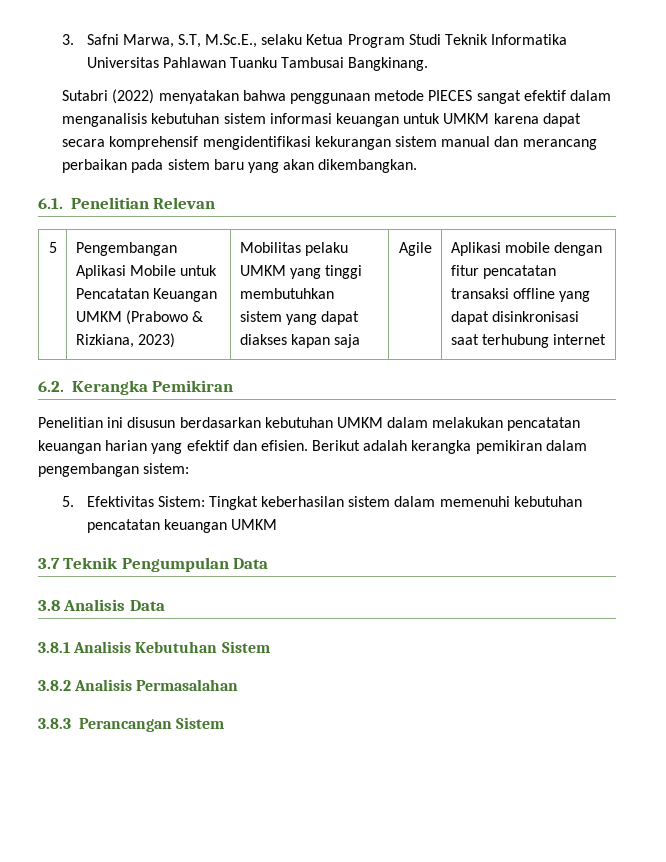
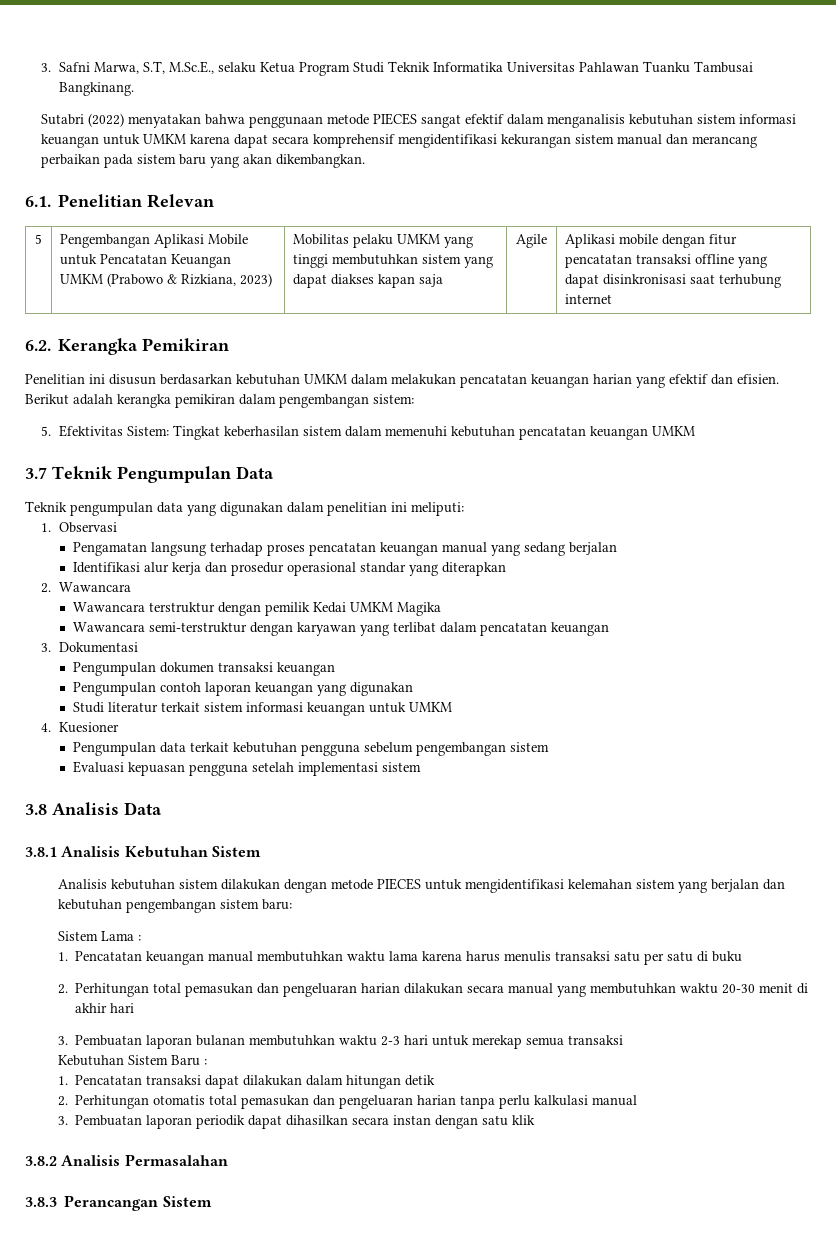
+ Teknik pengumpulan data yang digunakan dalam penelitian ini meliputi:
+ 1. Observasi
+ Pengamatan langsung terhadap proses pencatatan keuangan manual yang sedang berjalan
+ Identifikasi alur kerja dan prosedur operasional standar yang diterapkan
+ 2. Wawancara
+ Wawancara terstruktur dengan pemilik Kedai UMKM Magika
+ Wawancara semi-terstruktur dengan karyawan yang terlibat dalam pencatatan keuangan
+ 3. Dokumentasi
+ Pengumpulan dokumen transaksi keuangan
+ Pengumpulan contoh laporan keuangan yang digunakan
+ Studi literatur terkait sistem informasi keuangan untuk UMKM
+ 4. Kuesioner
+ Pengumpulan data terkait kebutuhan pengguna sebelum pengembangan sistem
+ Evaluasi kepuasan pengguna setelah implementasi sistem
+ Analisis kebutuhan sistem dilakukan dengan metode PIECES untuk mengidentifikasi kelemahan sistem yang berjalan dan kebutuhan pengembangan sistem baru:
+ Sistem Lama :
+ 1. Pencatatan keuangan manual membutuhkan waktu lama karena harus menulis transaksi satu per satu di buku
+ 2. Perhitungan total pemasukan dan pengeluaran harian dilakukan secara manual yang membutuhkan waktu 20-30 menit di akhir hari
+ 3. Pembuatan laporan bulanan membutuhkan waktu 2-3 hari untuk merekap semua transaksi
+ Kebutuhan Sistem Baru :
+ 1. Pencatatan transaksi dapat dilakukan dalam hitungan detik
+ 2. Perhitungan otomatis total pemasukan dan pengeluaran harian tanpa perlu kalkulasi manual
+ 3. Pembuatan laporan periodik dapat dihasilkan secara instan dengan satu klik

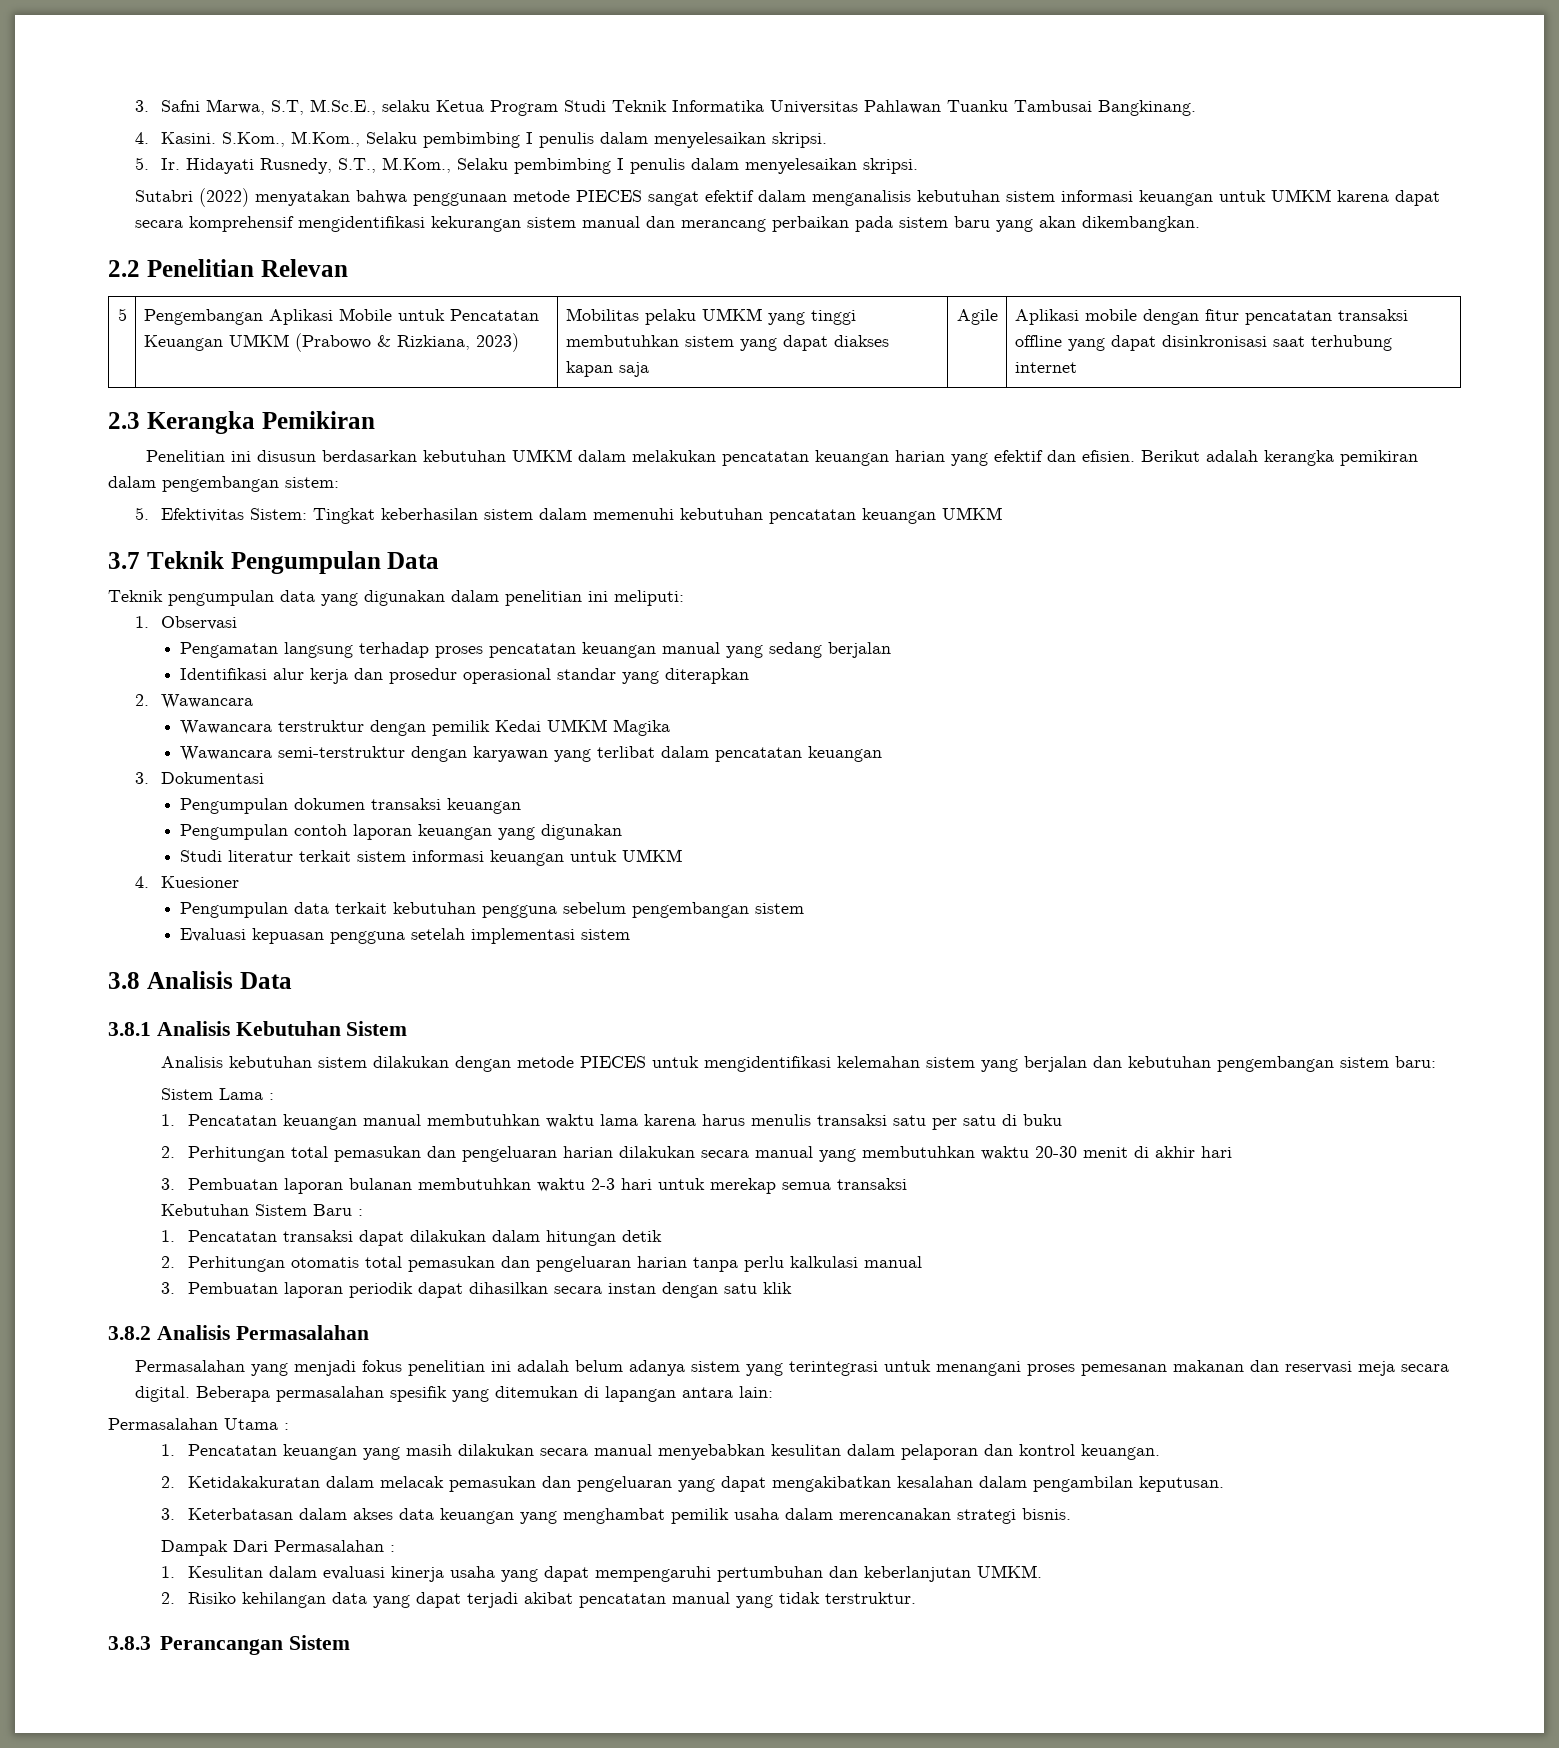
+ 4. Kasini. S.Kom., M.Kom., Selaku pembimbing I penulis dalam menyelesaikan skripsi.
+ 5. Ir. Hidayati Rusnedy, S.T., M.Kom., Selaku pembimbing I penulis dalam menyelesaikan skripsi.
- 6.1. Penelitian Relevan
+ 2.2 Penelitian Relevan
- 6.2. Kerangka Pemikiran
+ 2.3 Kerangka Pemikiran
+ Permasalahan yang menjadi fokus penelitian ini adalah belum adanya sistem yang terintegrasi untuk menangani proses pemesanan makanan dan reservasi meja secara digital. Beberapa permasalahan spesifik yang ditemukan di lapangan antara lain:
+ Permasalahan Utama :
+ 1. Pencatatan keuangan yang masih dilakukan secara manual menyebabkan kesulitan dalam pelaporan dan kontrol keuangan.
+ 2. Ketidakakuratan dalam melacak pemasukan dan pengeluaran yang dapat mengakibatkan kesalahan dalam pengambilan keputusan.
+ 3. Keterbatasan dalam akses data keuangan yang menghambat pemilik usaha dalam merencanakan strategi bisnis.
+ Dampak Dari Permasalahan :
+ 1. Kesulitan dalam evaluasi kinerja usaha yang dapat mempengaruhi pertumbuhan dan keberlanjutan UMKM.
+ 2. Risiko kehilangan data yang dapat terjadi akibat pencatatan manual yang tidak terstruktur.

